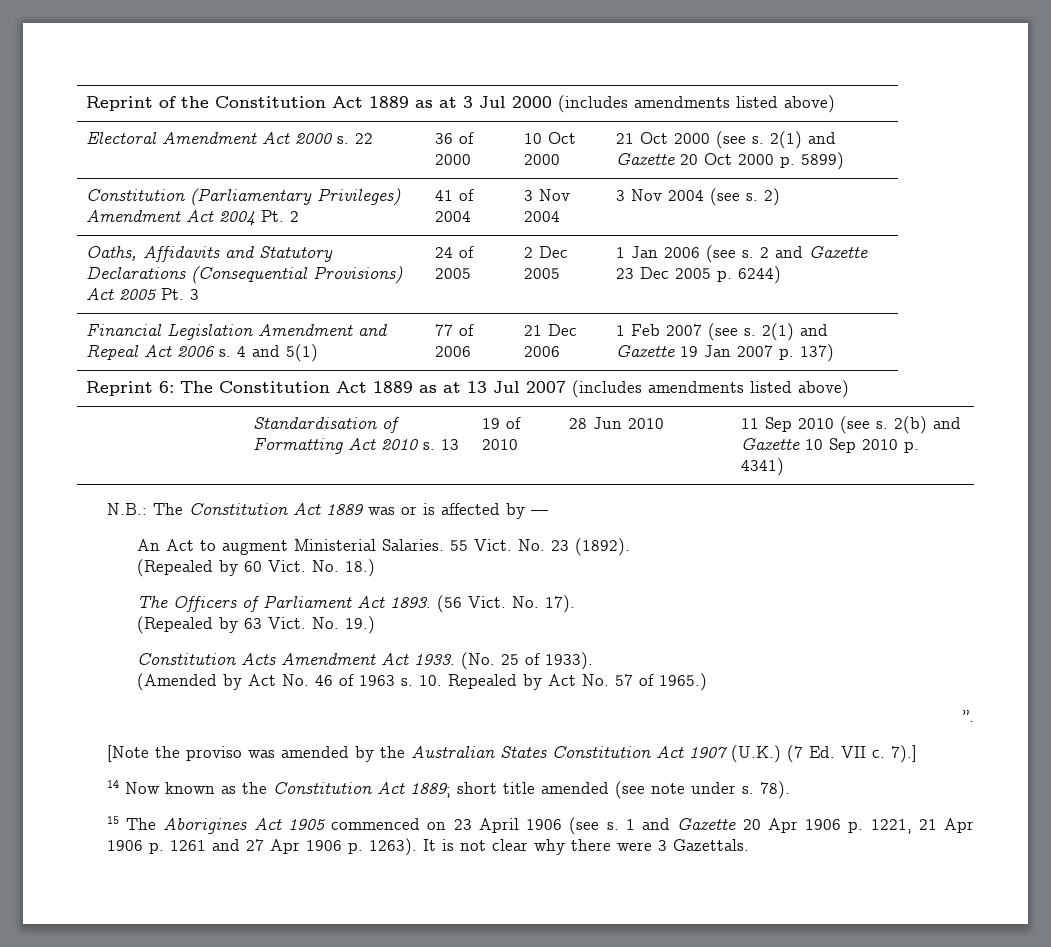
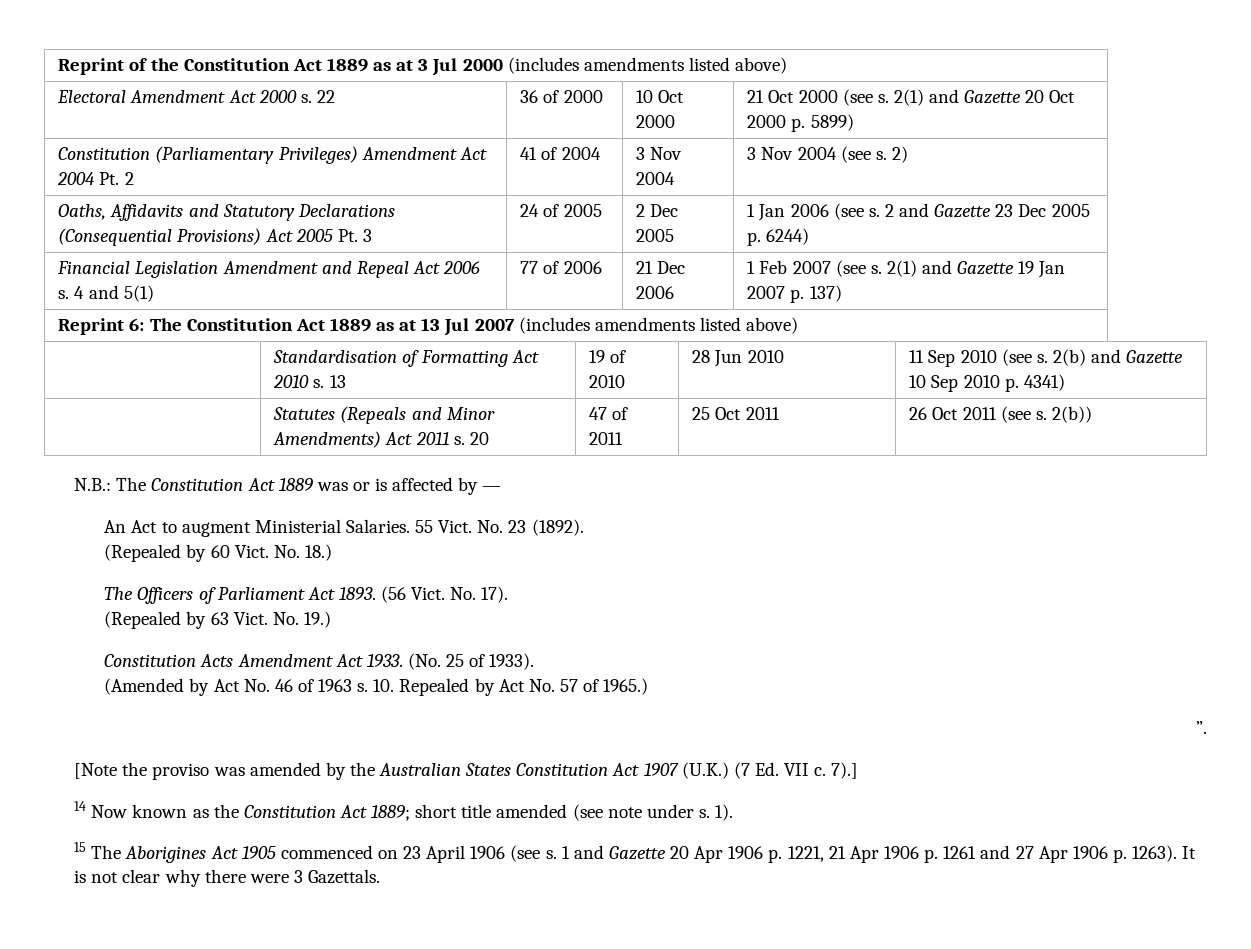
+ | Statutes (Repeals and Minor Amendments) Act 2011 s. 20 | 47 of 2011 | 25 Oct 2011 | 26 Oct 2011 (see s. 2(b))
- 78).
+ 1).

